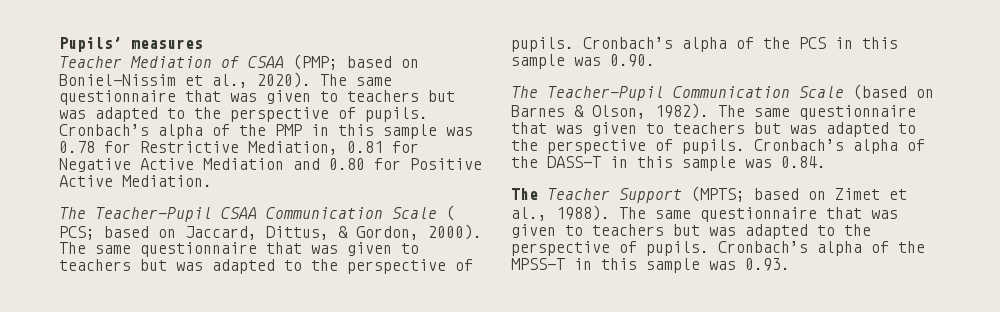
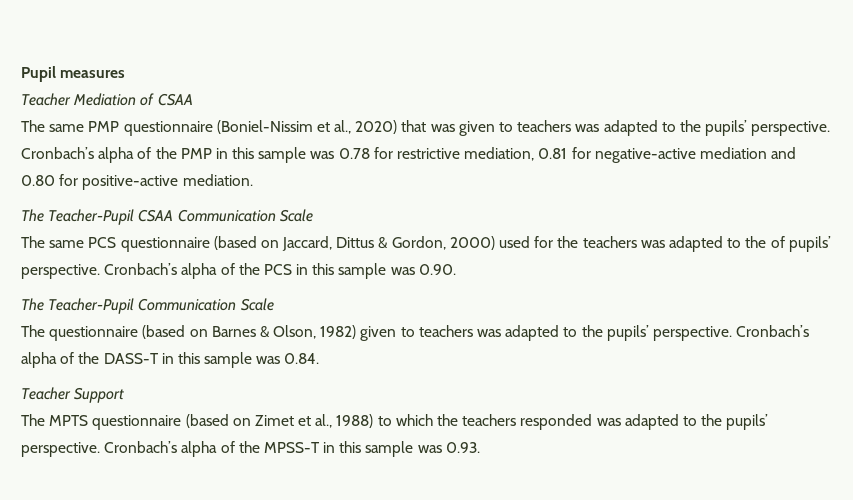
- Pupils’ measures
+ Pupil measures
- Teacher Mediation of CSAA (PMP; based on Boniel-Nissim et al., 2020). The same questionnaire that was given to teachers but was adapted to the perspective of pupils.
+ Teacher Mediation of CSAA
+ The same PMP questionnaire (Boniel-Nissim et al., 2020) that was given to teachers was adapted to the pupils’ perspective.
- Cronbach’s alpha of the PMP in this sample was 0.78 for Restrictive Mediation, 0.81 for Negative Active Mediation and 0.80 for Positive Active Mediation.
+ Cronbach’s alpha of the PMP in this sample was 0.78 for restrictive mediation, 0.81 for negative-active mediation and 0.80 for positive-active mediation.
- The Teacher-Pupil CSAA Communication Scale ( PCS; based on Jaccard, Dittus, & Gordon, 2000). The same questionnaire that was given to teachers but was adapted to the perspective of pupils.
+ The Teacher-Pupil CSAA Communication Scale
+ The same PCS questionnaire (based on Jaccard, Dittus & Gordon, 2000) used for the teachers was adapted to the of pupils’ perspective.
- The Teacher-Pupil Communication Scale (based on Barnes & Olson, 1982). The same questionnaire that was given to teachers but was adapted to the perspective of pupils.
+ The Teacher-Pupil Communication Scale
+ The questionnaire (based on Barnes & Olson, 1982) given to teachers was adapted to the pupils’ perspective.
- The Teacher Support (MPTS; based on Zimet et al., 1988). The same questionnaire that was given to teachers but was adapted to the perspective of pupils.
+ Teacher Support
+ The MPTS questionnaire (based on Zimet et al., 1988) to which the teachers responded was adapted to the pupils’ perspective.

